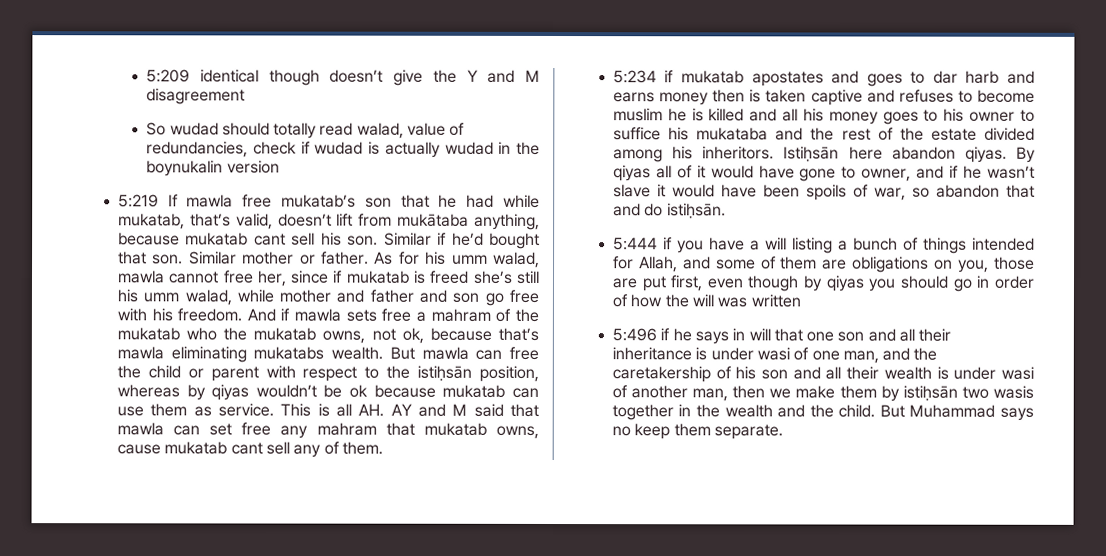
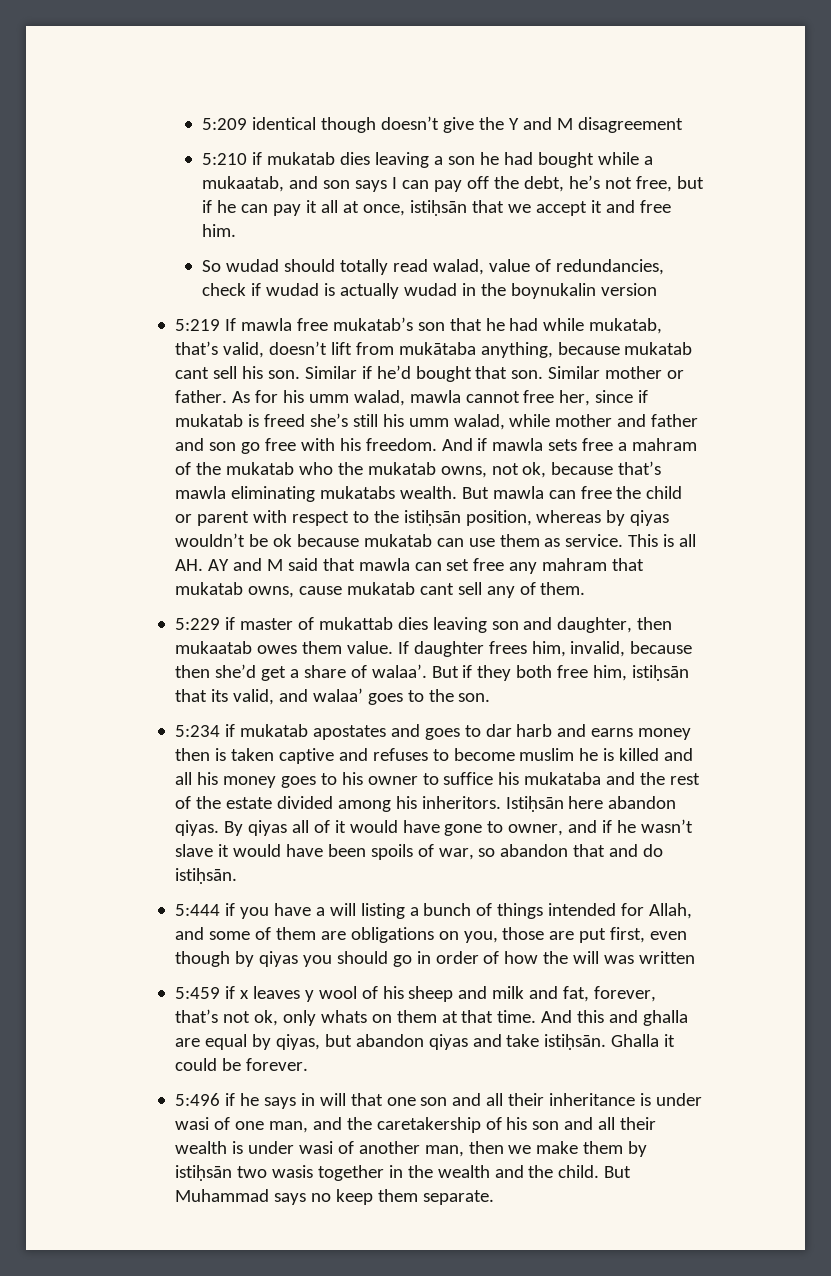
+ 5:210 if mukatab dies leaving a son he had bought while a mukaatab, and son says I can pay off the debt, he’s not free, but if he can pay it all at once, istiḥsān that we accept it and free him.
+ 5:229 if master of mukattab dies leaving son and daughter, then mukaatab owes them value. If daughter frees him, invalid, because then she’d get a share of walaa’. But if they both free him, istiḥsān that its valid, and walaa’ goes to the son.
+ 5:459 if x leaves y wool of his sheep and milk and fat, forever, that’s not ok, only whats on them at that time. And this and ghalla are equal by qiyas, but abandon qiyas and take istiḥsān. Ghalla it could be forever.

